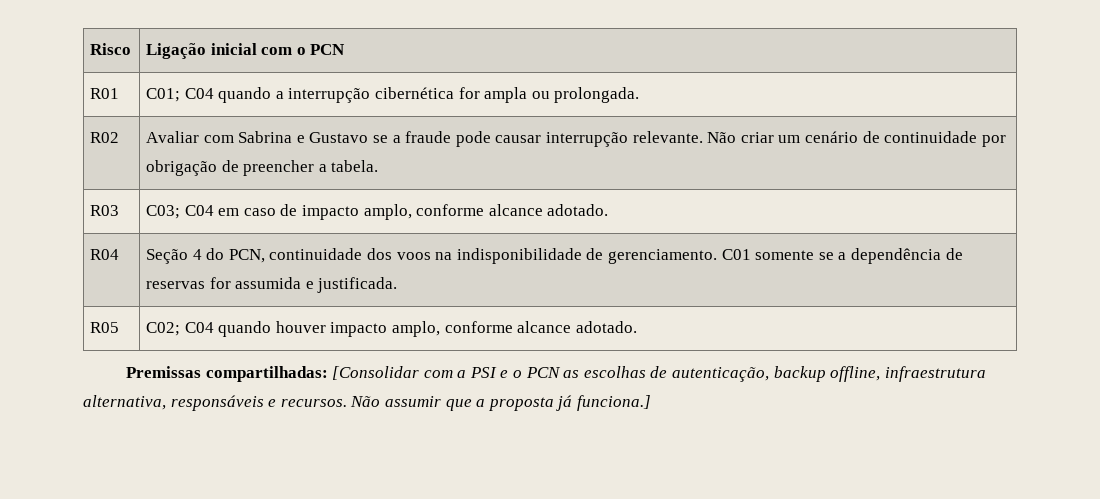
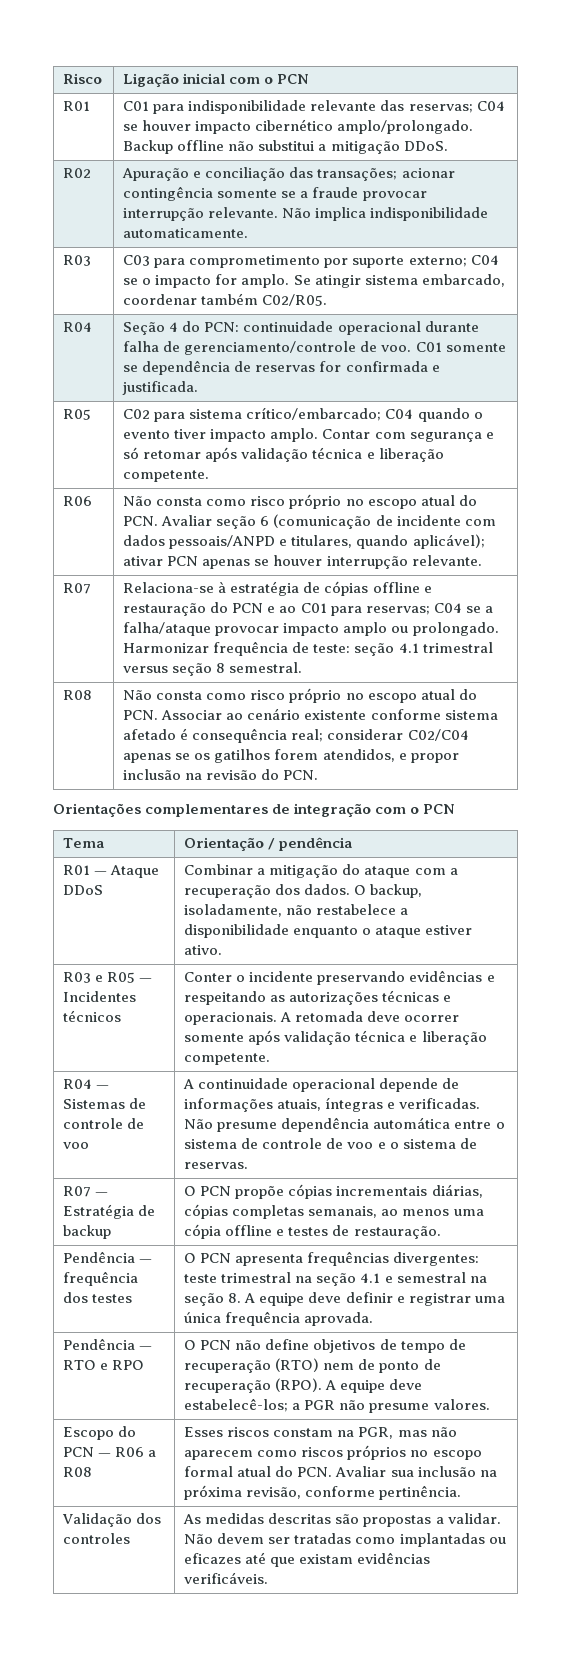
- R01 | C01; C04 quando a interrupção cibernética for ampla ou prolongada.
- R02 | Avaliar com Sabrina e Gustavo se a fraude pode causar interrupção relevante. Não criar um cenário de continuidade por obrigação de preencher a tabela.
- R03 | C03; C04 em caso de impacto amplo, conforme alcance adotado.
- R04 | Seção 4 do PCN, continuidade dos voos na indisponibilidade de gerenciamento. C01 somente se a dependência de reservas for assumida e justificada.
+ R01 | C01 para indisponibilidade relevante das reservas; C04 se houver impacto cibernético amplo/prolongado. Backup offline não substitui a mitigação DDoS.
+ R02 | Apuração e conciliação das transações; acionar contingência somente se a fraude provocar interrupção relevante. Não implica indisponibilidade automaticamente.
+ R03 | C03 para comprometimento por suporte externo; C04 se o impacto for amplo. Se atingir sistema embarcado, coordenar também C02/R05.
+ R04 | Seção 4 do PCN: continuidade operacional durante falha de gerenciamento/controle de voo. C01 somente se dependência de reservas for confirmada e justificada.
- R05 | C02; C04 quando houver impacto amplo, conforme alcance adotado.
- Premissas compartilhadas: [Consolidar com a PSI e o PCN as escolhas de autenticação, backup offline, infraestrutura alternativa, responsáveis e recursos. Não assumir que a proposta já funciona.]
+ R05 | C02 para sistema crítico/embarcado; C04 quando o evento tiver impacto amplo. Contar com segurança e só retomar após validação técnica e liberação competente.
+ R06 | Não consta como risco próprio no escopo atual do PCN. Avaliar seção 6 (comunicação de incidente com dados pessoais/ANPD e titulares, quando aplicável); ativar PCN apenas se houver interrupção relevante.
+ R07 | Relaciona-se à estratégia de cópias offline e restauração do PCN e ao C01 para reservas; C04 se a falha/ataque provocar impacto amplo ou prolongado. Harmonizar frequência de teste: seção 4.1 trimestral versus seção 8 semestral.
+ R08 | Não consta como risco próprio no escopo atual do PCN. Associar ao cenário existente conforme sistema afetado é consequência real; considerar C02/C04 apenas se os gatilhos forem atendidos, e propor inclusão na revisão do PCN.
+ Orientações complementares de integração com o PCN
+ Tema | Orientação / pendência
+ R01 — Ataque DDoS | Combinar a mitigação do ataque com a recuperação dos dados. O backup, isoladamente, não restabelece a disponibilidade enquanto o ataque estiver ativo.
+ R03 e R05 — Incidentes técnicos | Conter o incidente preservando evidências e respeitando as autorizações técnicas e operacionais. A retomada deve ocorrer somente após validação técnica e liberação competente.
+ R04 — Sistemas de controle de voo | A continuidade operacional depende de informações atuais, íntegras e verificadas. Não presume dependência automática entre o sistema de controle de voo e o sistema de reservas.
+ R07 — Estratégia de backup | O PCN propõe cópias incrementais diárias, cópias completas semanais, ao menos uma cópia offline e testes de restauração.
+ Pendência — frequência dos testes | O PCN apresenta frequências divergentes: teste trimestral na seção 4.1 e semestral na seção 8. A equipe deve definir e registrar uma única frequência aprovada.
+ Pendência — RTO e RPO | O PCN não define objetivos de tempo de recuperação (RTO) nem de ponto de recuperação (RPO). A equipe deve estabelecê-los; a PGR não presume valores.
+ Escopo do PCN — R06 a R08 | Esses riscos constam na PGR, mas não aparecem como riscos próprios no escopo formal atual do PCN. Avaliar sua inclusão na próxima revisão, conforme pertinência.
+ Validação dos controles | As medidas descritas são propostas a validar. Não devem ser tratadas como implantadas ou eficazes até que existam evidências verificáveis.

